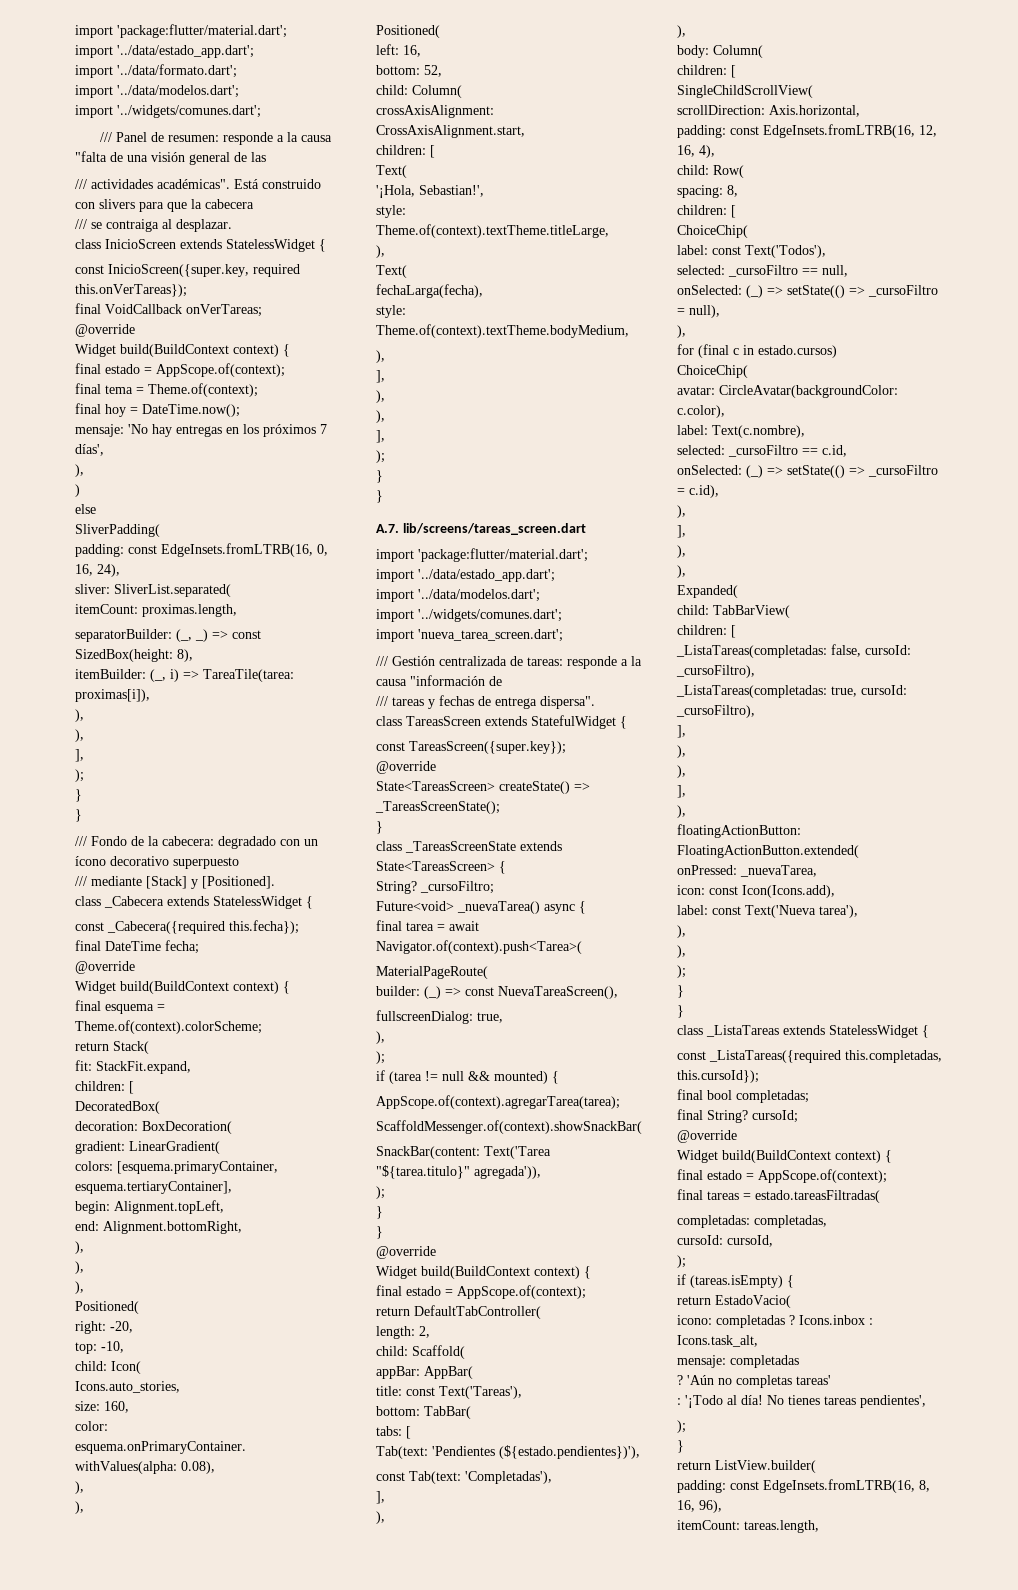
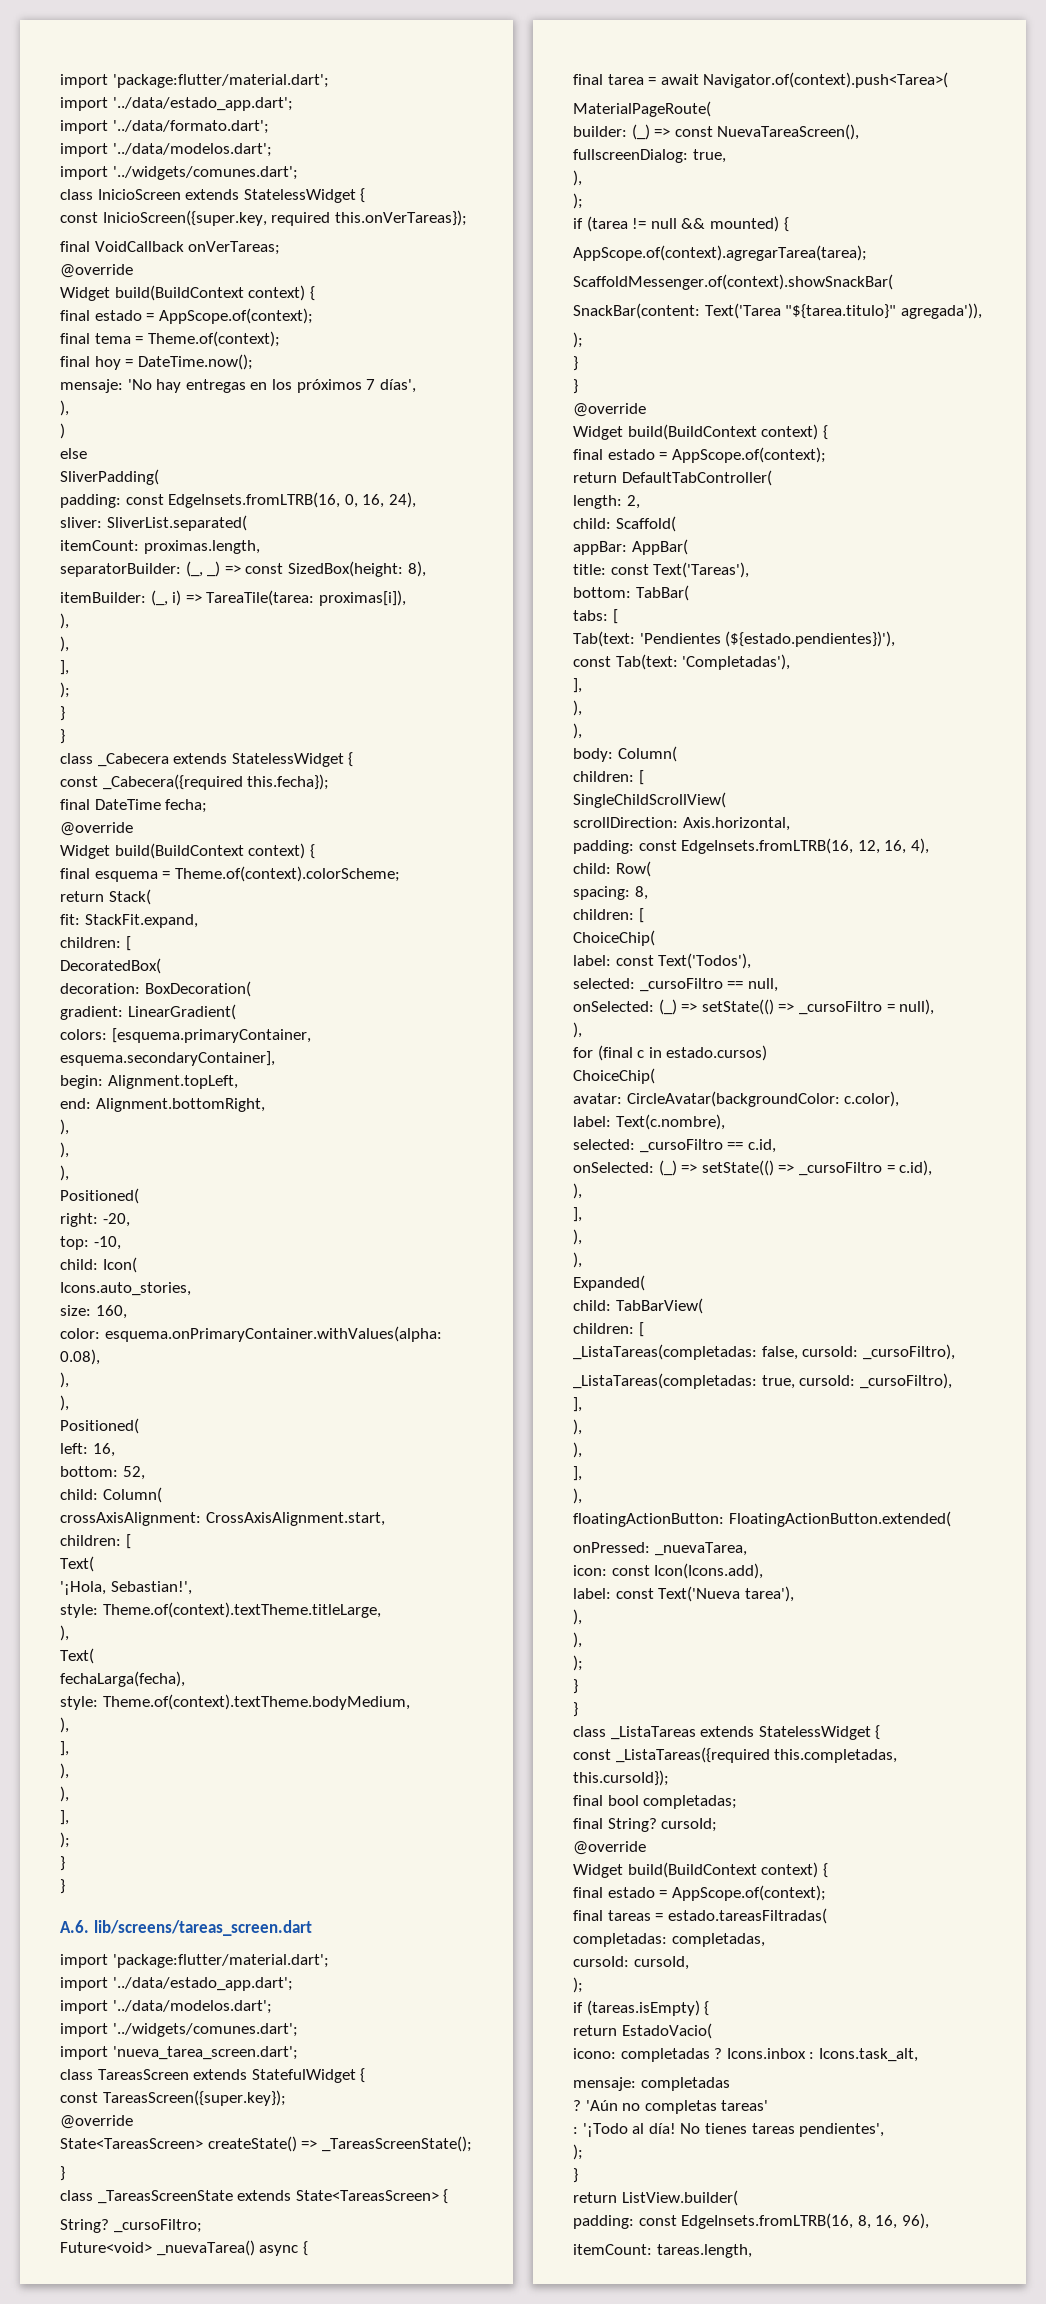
- /// Panel de resumen: responde a la causa "falta de una visión general de las
- /// actividades académicas". Está construido con slivers para que la cabecera
- /// se contraiga al desplazar.
- /// Fondo de la cabecera: degradado con un ícono decorativo superpuesto
- /// mediante [Stack] y [Positioned].
- colors: [esquema.primaryContainer, esquema.tertiaryContainer],
+ colors: [esquema.primaryContainer, esquema.secondaryContainer],
- A.7. lib/screens/tareas_screen.dart
+ A.6. lib/screens/tareas_screen.dart
- /// Gestión centralizada de tareas: responde a la causa "información de
- /// tareas y fechas de entrega dispersa".

